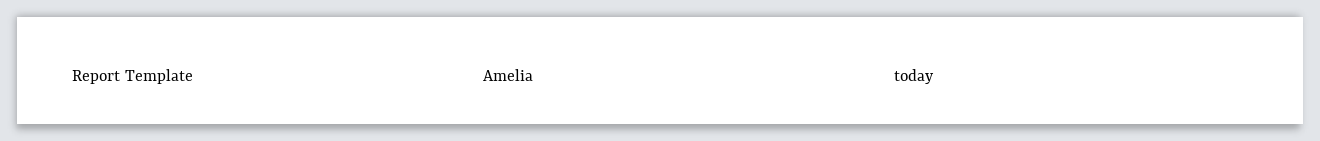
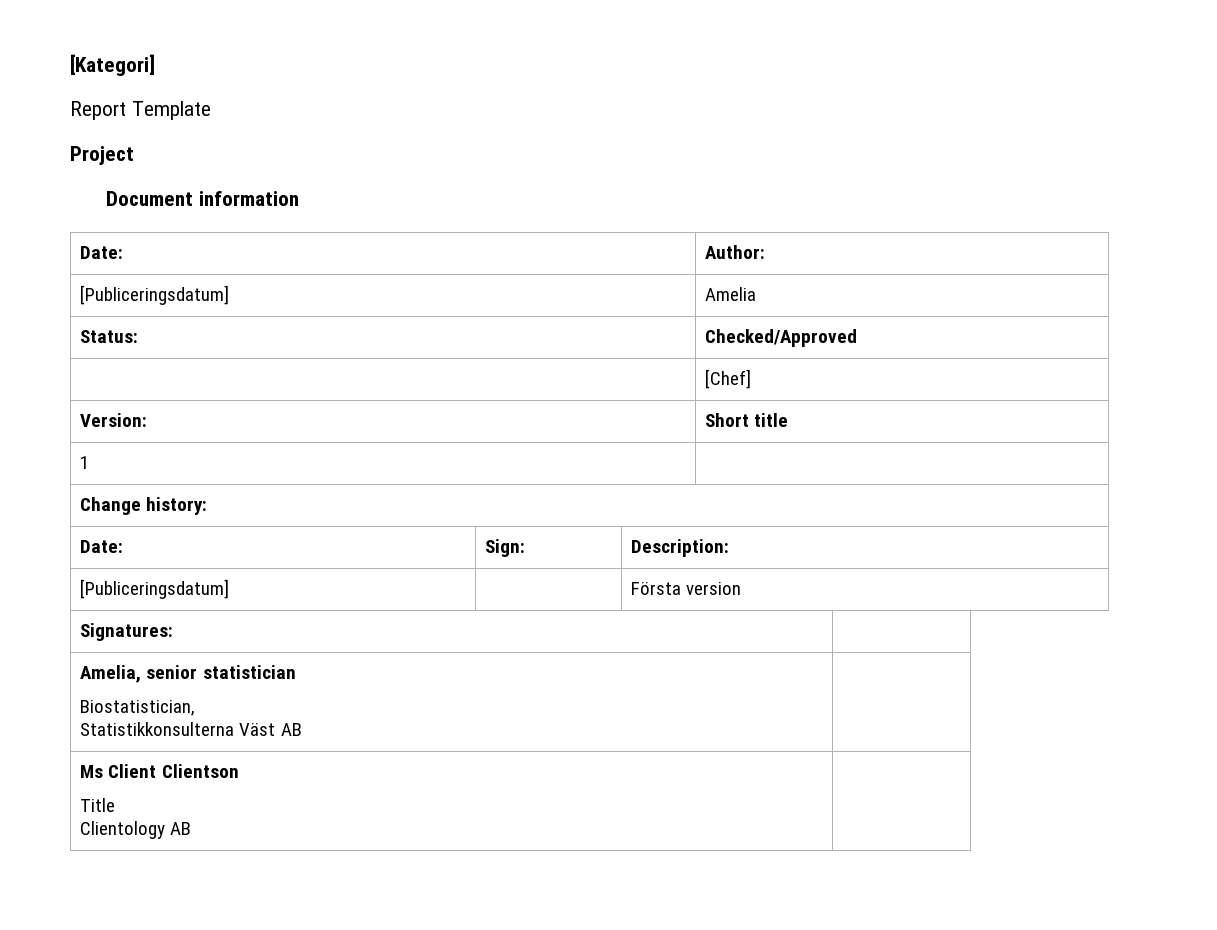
+ [Kategori]
- Amelia
- today
+ Project
+ Document information
+ Date: | Author:
+ [Publiceringsdatum] | Amelia
+ Status: | Checked/Approved
+ | [Chef]
+ Version: | Short title
+ 1 |
+ Change history:
+ Date: | Sign: | Description:
+ [Publiceringsdatum] | | Första version
+ Signatures: |
+ Amelia, senior statistician
+ Biostatistician,
+ Statistikkonsulterna Väst AB |
+ Ms Client Clientson
+ Title
+ Clientology AB |

